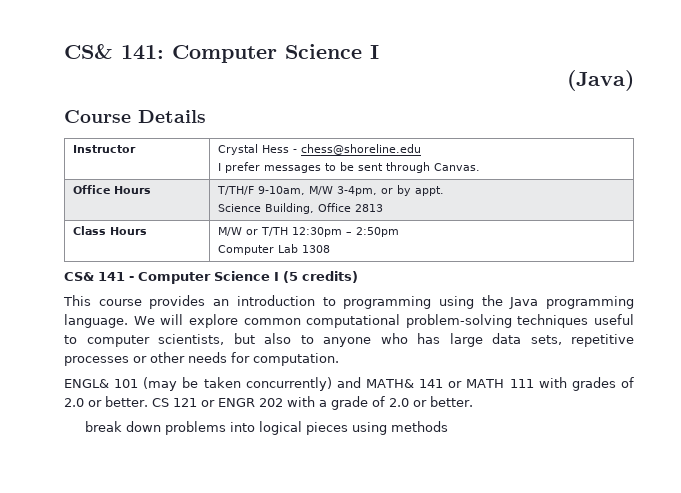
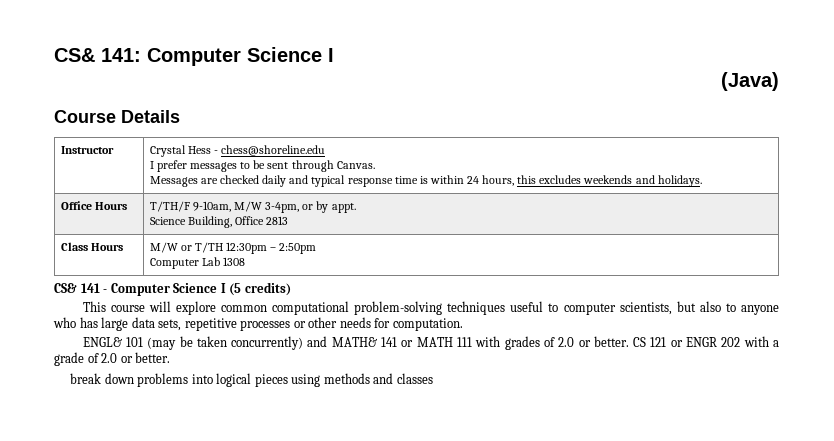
  Instructor | Crystal Hess - chess@shoreline.edu
  I prefer messages to be sent through Canvas.
+ Messages are checked daily and typical response time is within 24 hours, this excludes weekends and holidays.
- This course provides an introduction to programming using the Java programming language. We will explore common computational problem-solving techniques useful to computer scientists, but also to anyone who has large data sets, repetitive processes or other needs for computation.
+ This course will explore common computational problem-solving techniques useful to computer scientists, but also to anyone who has large data sets, repetitive processes or other needs for computation.
- break down problems into logical pieces using methods
+ break down problems into logical pieces using methods and classes

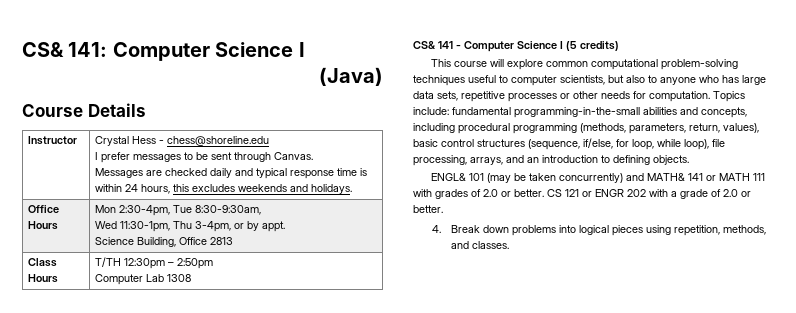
- Office Hours | T/TH/F 9-10am, M/W 3-4pm, or by appt.
+ Office Hours | Mon 2:30-4pm, Tue 8:30-9:30am,
+ Wed 11:30-1pm, Thu 3-4pm, or by appt.
- Class Hours | M/W or T/TH 12:30pm – 2:50pm
+ Class Hours | T/TH 12:30pm – 2:50pm
+ Topics include: fundamental programming-in-the-small abilities and concepts, including procedural programming (methods, parameters, return, values), basic control structures (sequence, if/else, for loop, while loop), file processing, arrays, and an introduction to defining objects.
- break down problems into logical pieces using methods and classes
+ 4. Break down problems into logical pieces using repetition, methods, and classes.

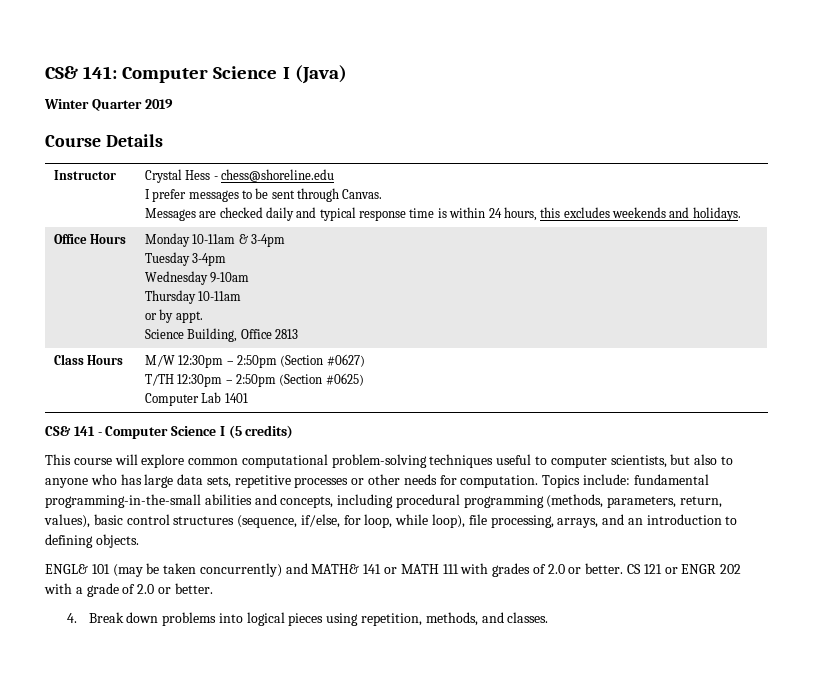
- CS& 141: Computer Science I
- (Java)
+ CS& 141: Computer Science I (Java)
+ Winter Quarter 2019
- Office Hours | Mon 2:30-4pm, Tue 8:30-9:30am,
- Wed 11:30-1pm, Thu 3-4pm, or by appt.
+ Office Hours | Monday 10-11am & 3-4pm
+ Tuesday 3-4pm
+ Wednesday 9-10am
+ Thursday 10-11am
+ or by appt.
- Class Hours | T/TH 12:30pm – 2:50pm
- Computer Lab 1308
+ Class Hours | M/W 12:30pm – 2:50pm (Section #0627)
+ T/TH 12:30pm – 2:50pm (Section #0625)
+ Computer Lab 1401

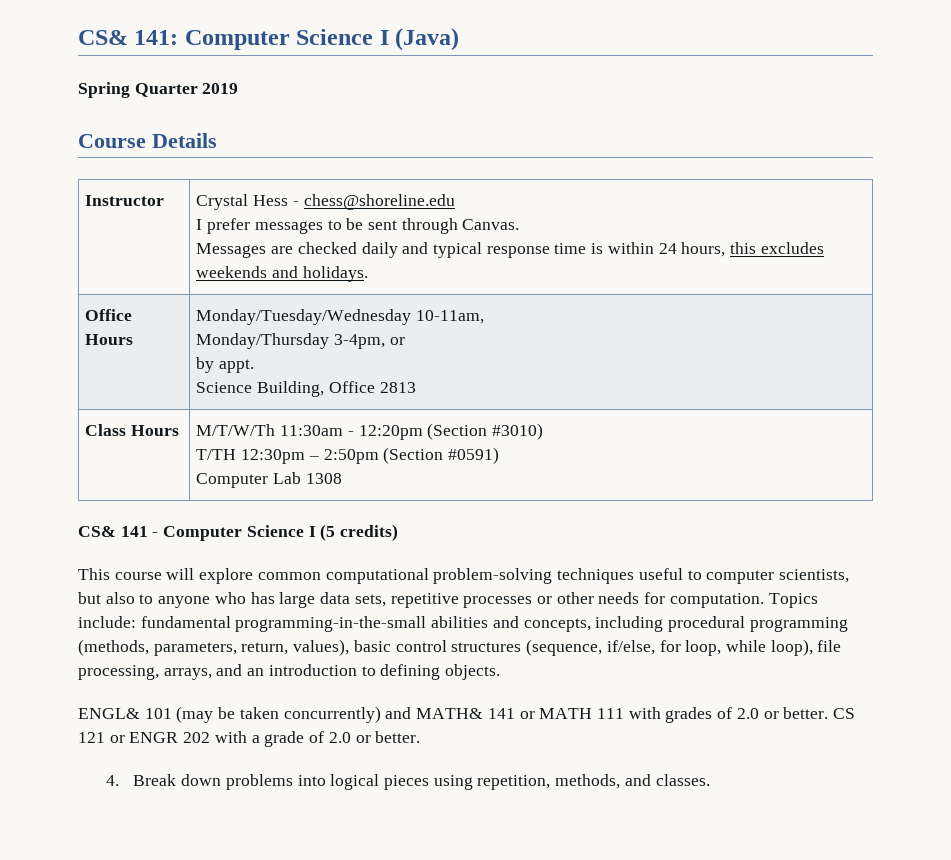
- Winter Quarter 2019
+ Spring Quarter 2019
- Office Hours | Monday 10-11am & 3-4pm
- Tuesday 3-4pm
- Wednesday 9-10am
- Thursday 10-11am
- or by appt.
+ Office Hours | Monday/Tuesday/Wednesday 10-11am,
+ Monday/Thursday 3-4pm, or
+ by appt.
- Class Hours | M/W 12:30pm – 2:50pm (Section #0627)
- T/TH 12:30pm – 2:50pm (Section #0625)
- Computer Lab 1401
+ Class Hours | M/T/W/Th 11:30am - 12:20pm (Section #3010)
+ T/TH 12:30pm – 2:50pm (Section #0591)
+ Computer Lab 1308

